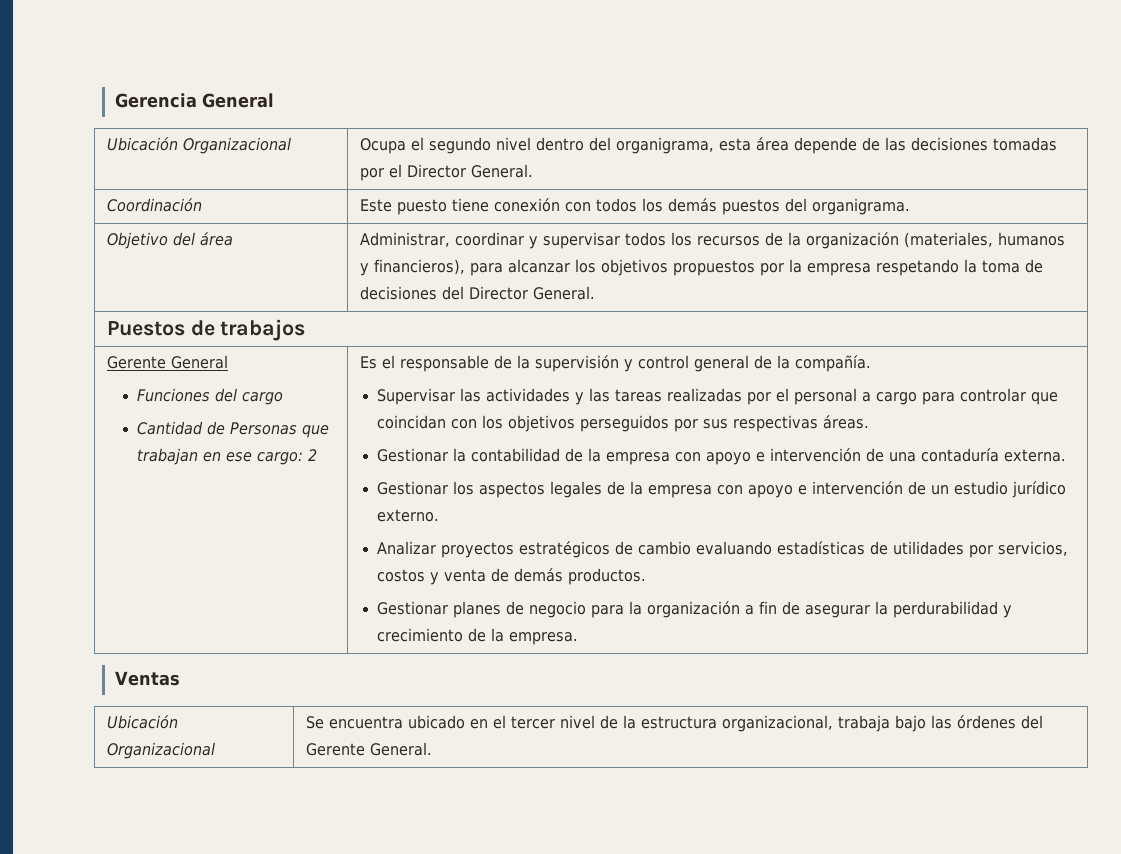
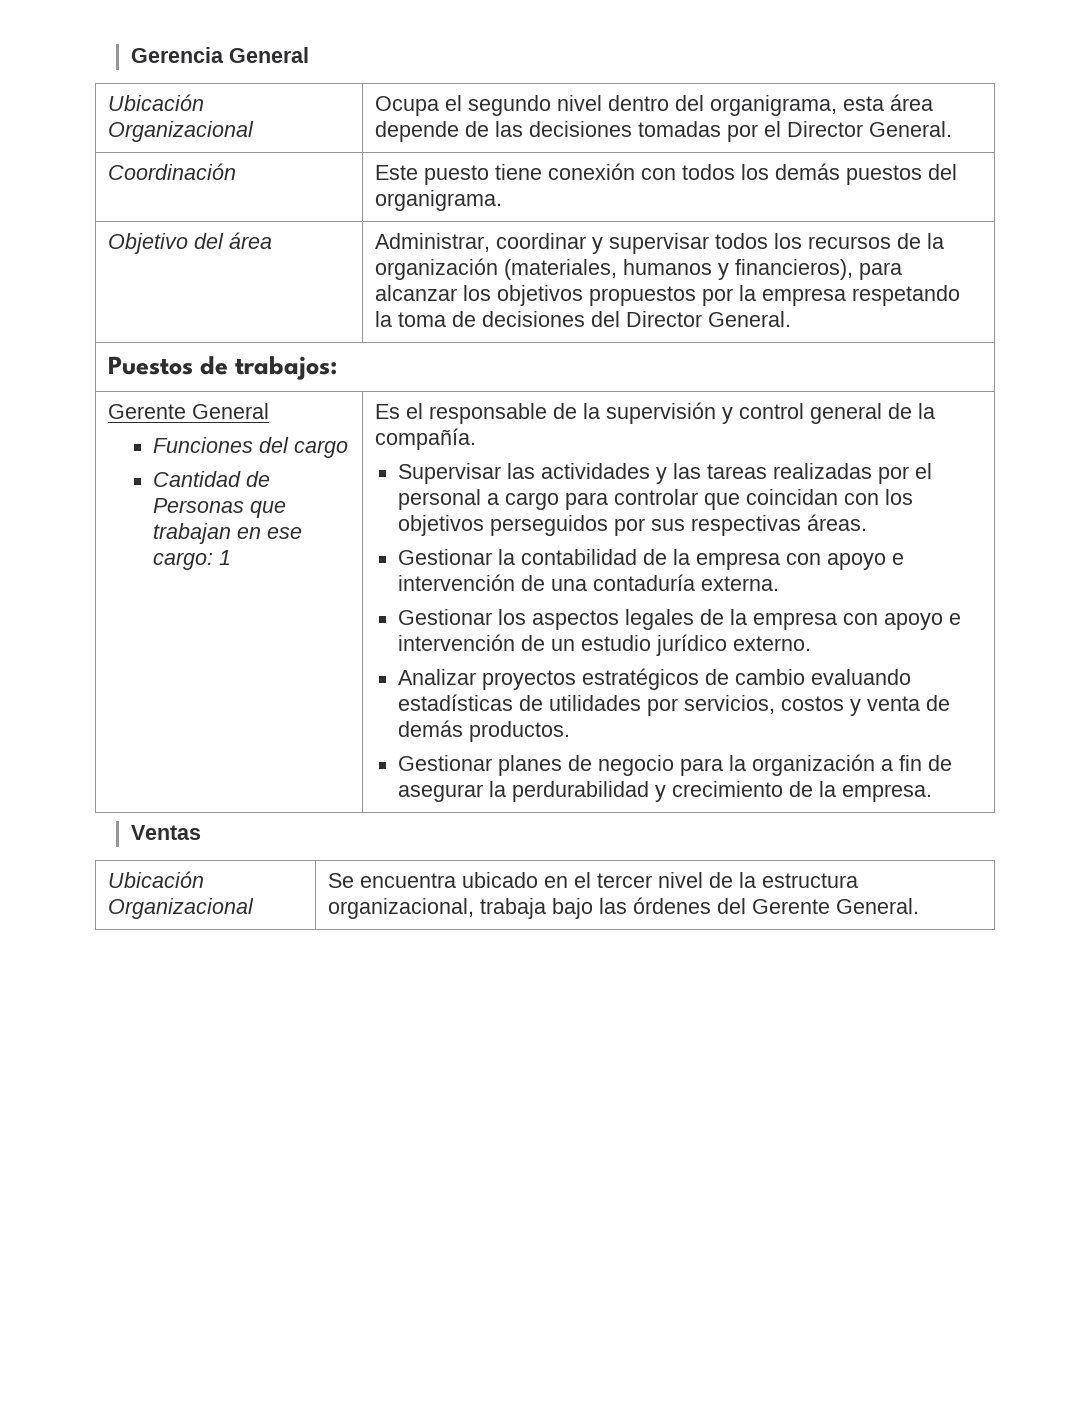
- Puestos de trabajos
+ Puestos de trabajos:
- Cantidad de Personas que trabajan en ese cargo: 2
+ Cantidad de Personas que trabajan en ese cargo: 1

